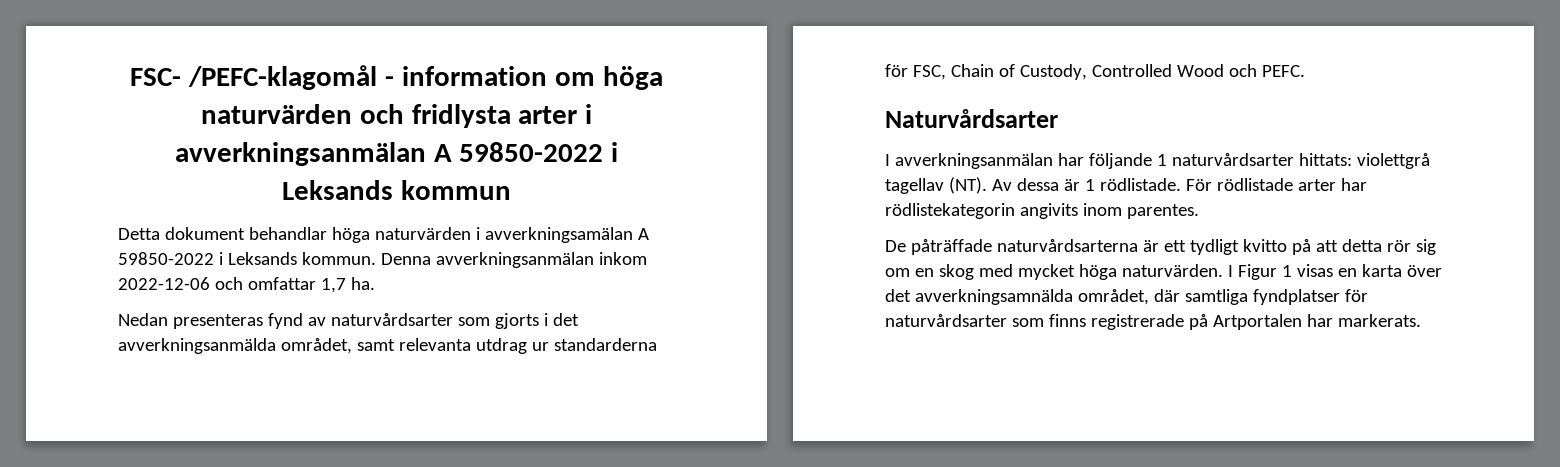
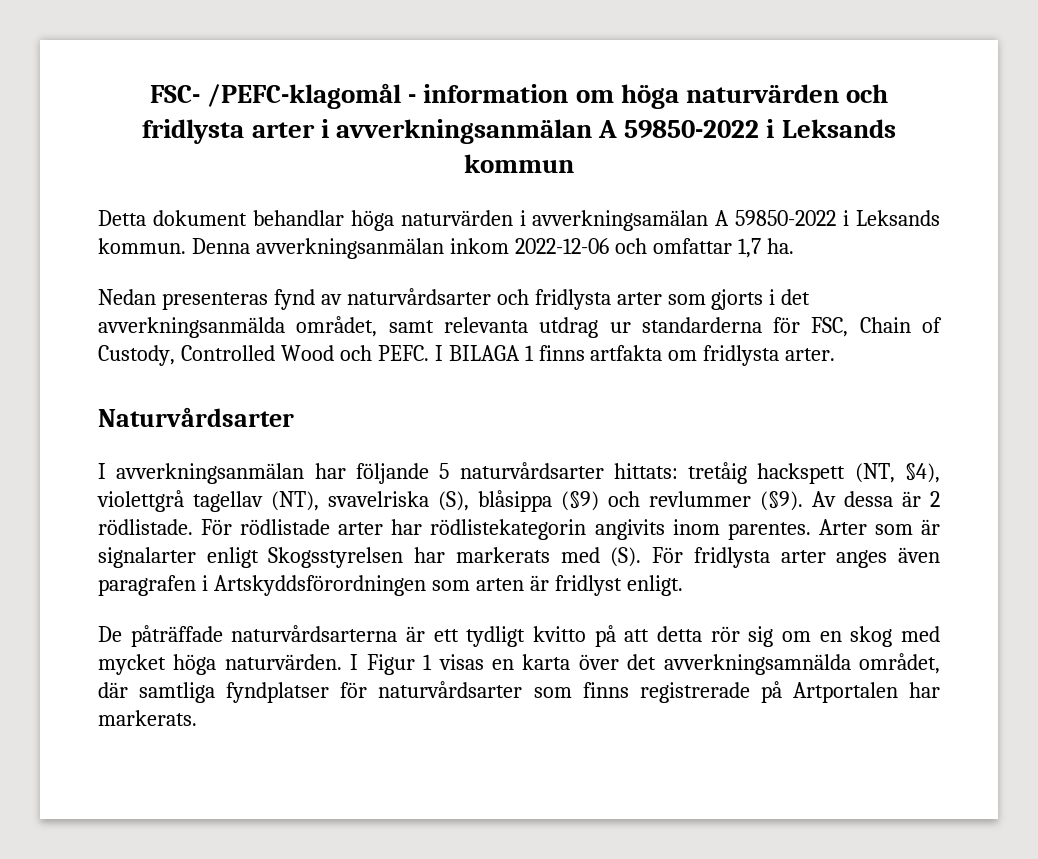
- Nedan presenteras fynd av naturvårdsarter som gjorts i det avverkningsanmälda området, samt relevanta utdrag ur standarderna för FSC, Chain of Custody, Controlled Wood och PEFC.
+ Nedan presenteras fynd av naturvårdsarter och fridlysta arter som gjorts i det avverkningsanmälda området, samt relevanta utdrag ur standarderna för FSC, Chain of Custody, Controlled Wood och PEFC. I BILAGA 1 finns artfakta om fridlysta arter.
- I avverkningsanmälan har följande 1 naturvårdsarter hittats: violettgrå tagellav (NT). Av dessa är 1 rödlistade.
+ I avverkningsanmälan har följande 5 naturvårdsarter hittats: tretåig hackspett (NT, §4), violettgrå tagellav (NT), svavelriska (S), blåsippa (§9) och revlummer (§9). Av dessa är 2 rödlistade.
+ Arter som är signalarter enligt Skogsstyrelsen har markerats med (S). För fridlysta arter anges även paragrafen i Artskyddsförordningen som arten är fridlyst enligt.

